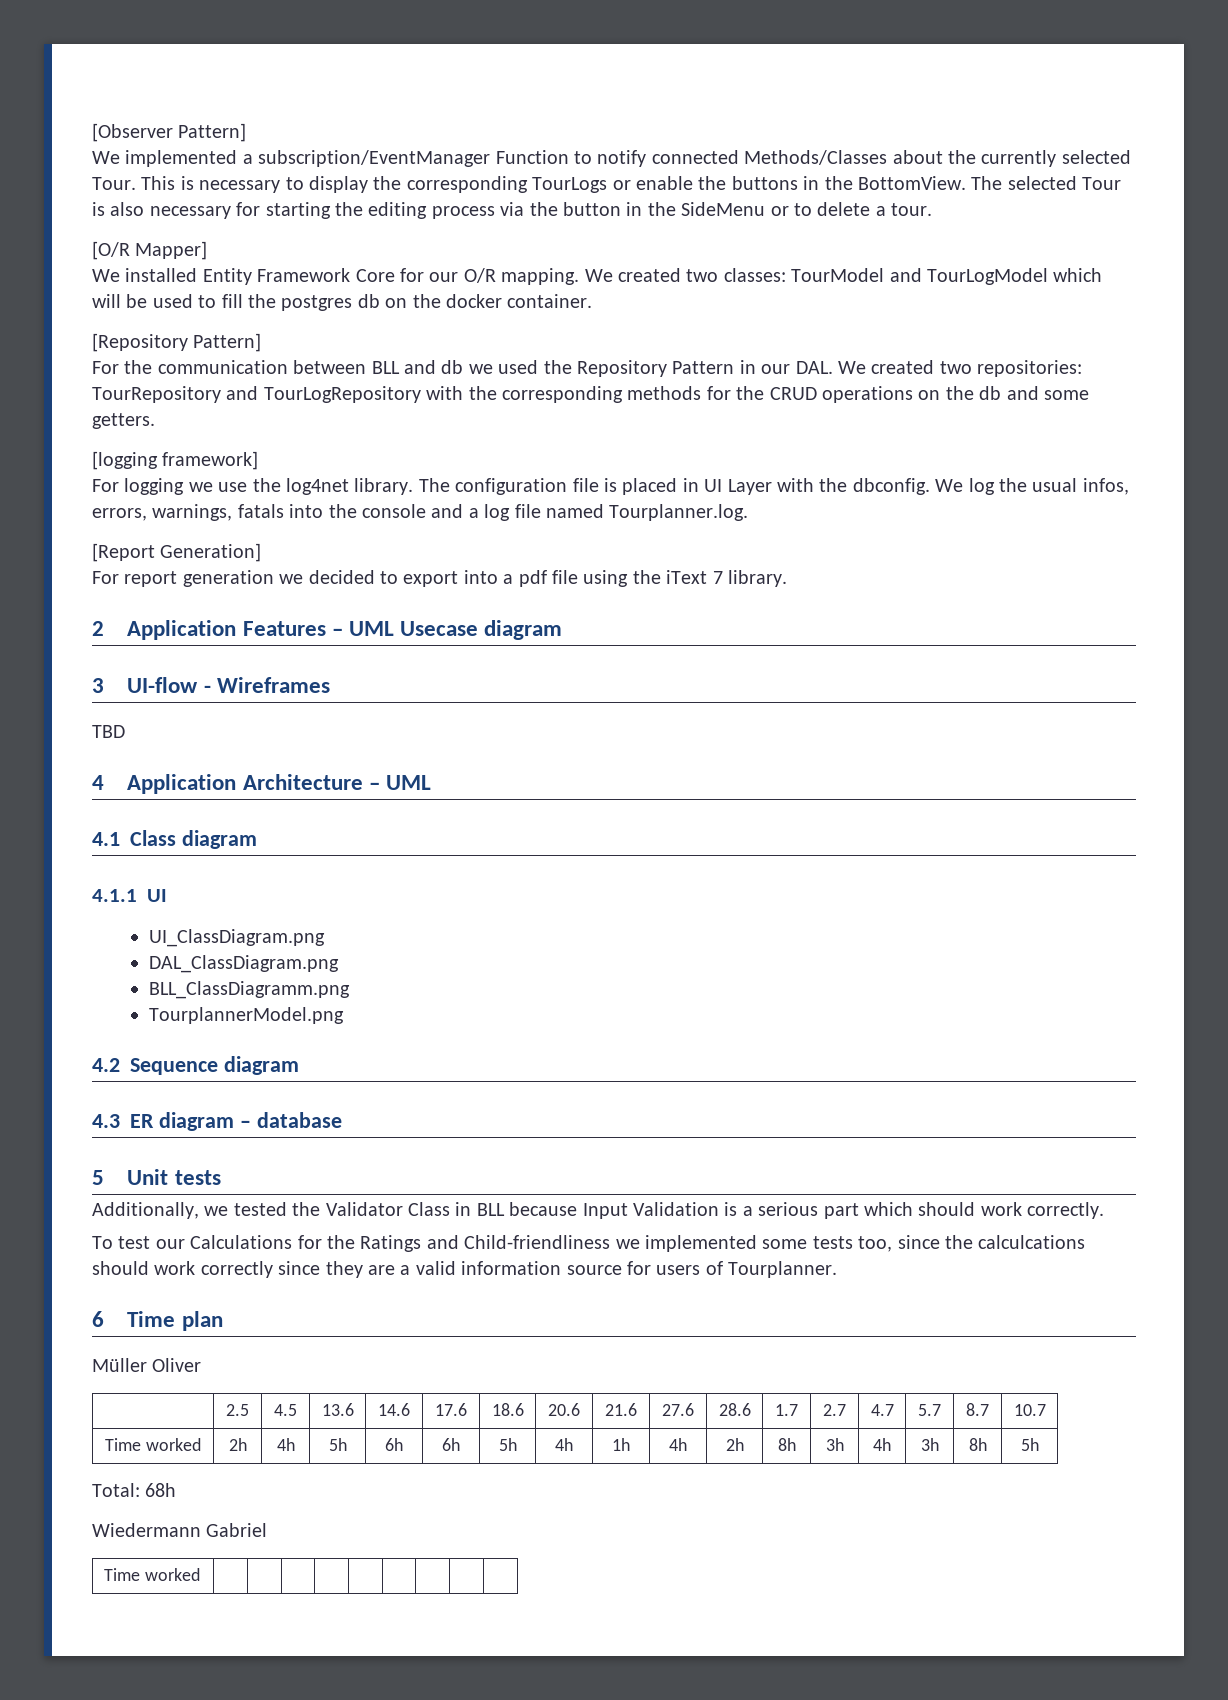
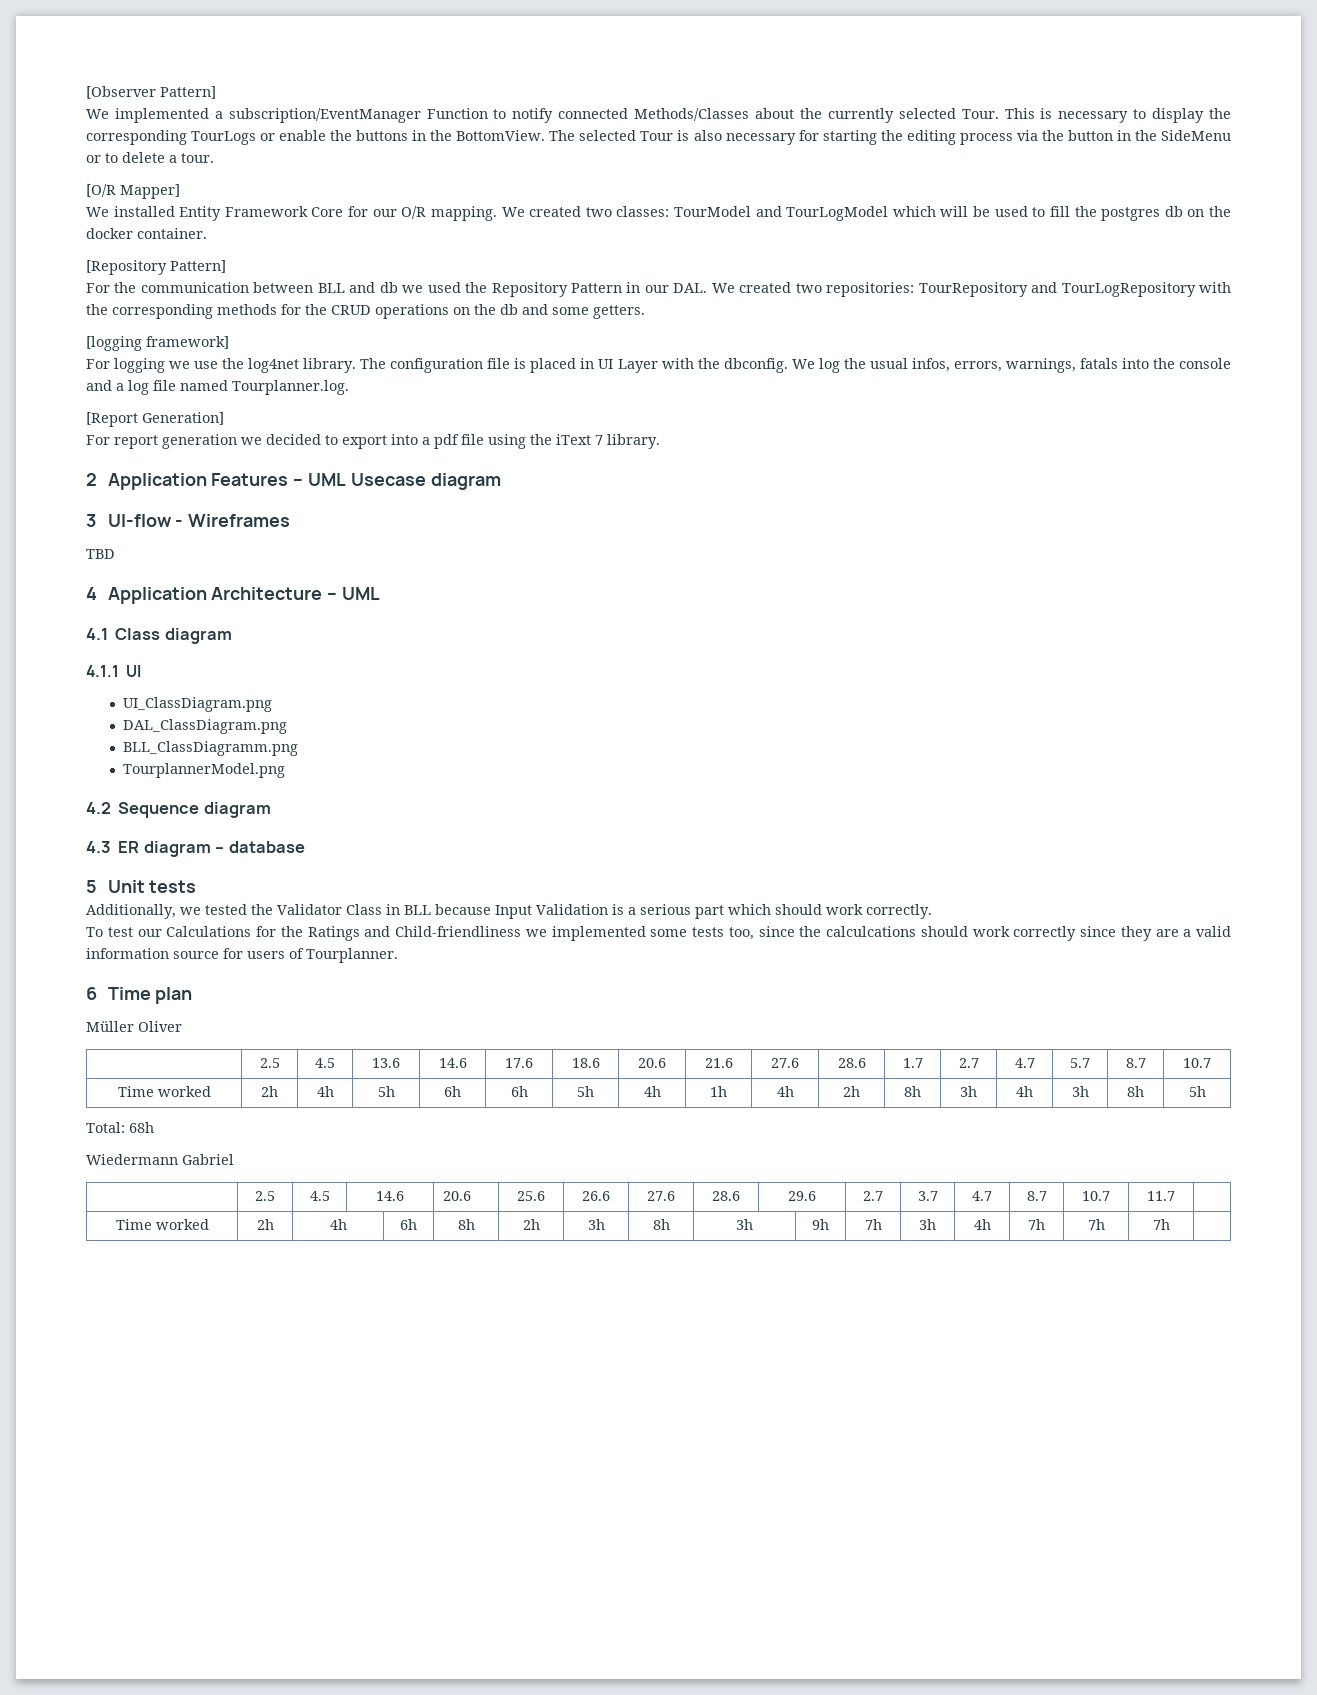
- Time worked | | | | | | | | |
+ | 2.5 | 4.5 | 14.6 | 20.6 | 25.6 | 26.6 | 27.6 | 28.6 | 29.6 | 2.7 | 3.7 | 4.7 | 8.7 | 10.7 | 11.7 |
+ Time worked | 2h | 4h | 6h | 8h | 2h | 3h | 8h | 3h | 9h | 7h | 3h | 4h | 7h | 7h | 7h |

